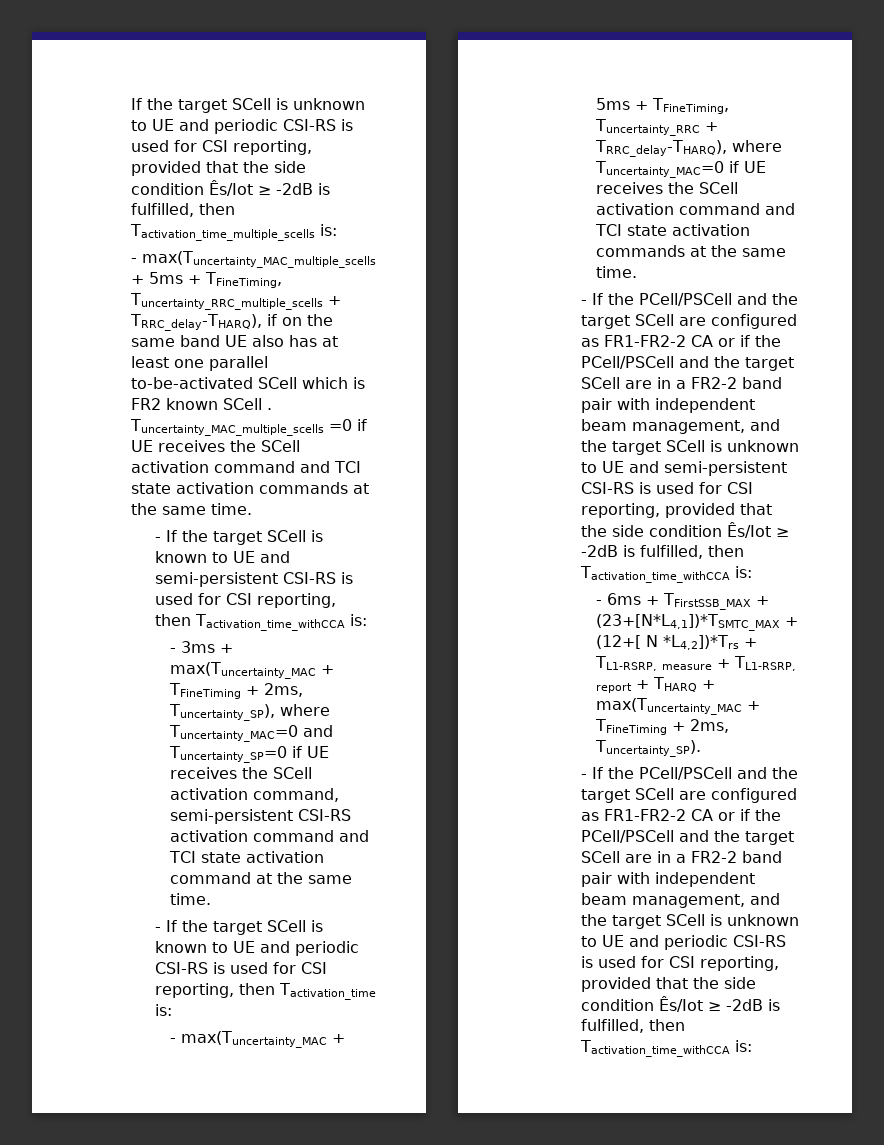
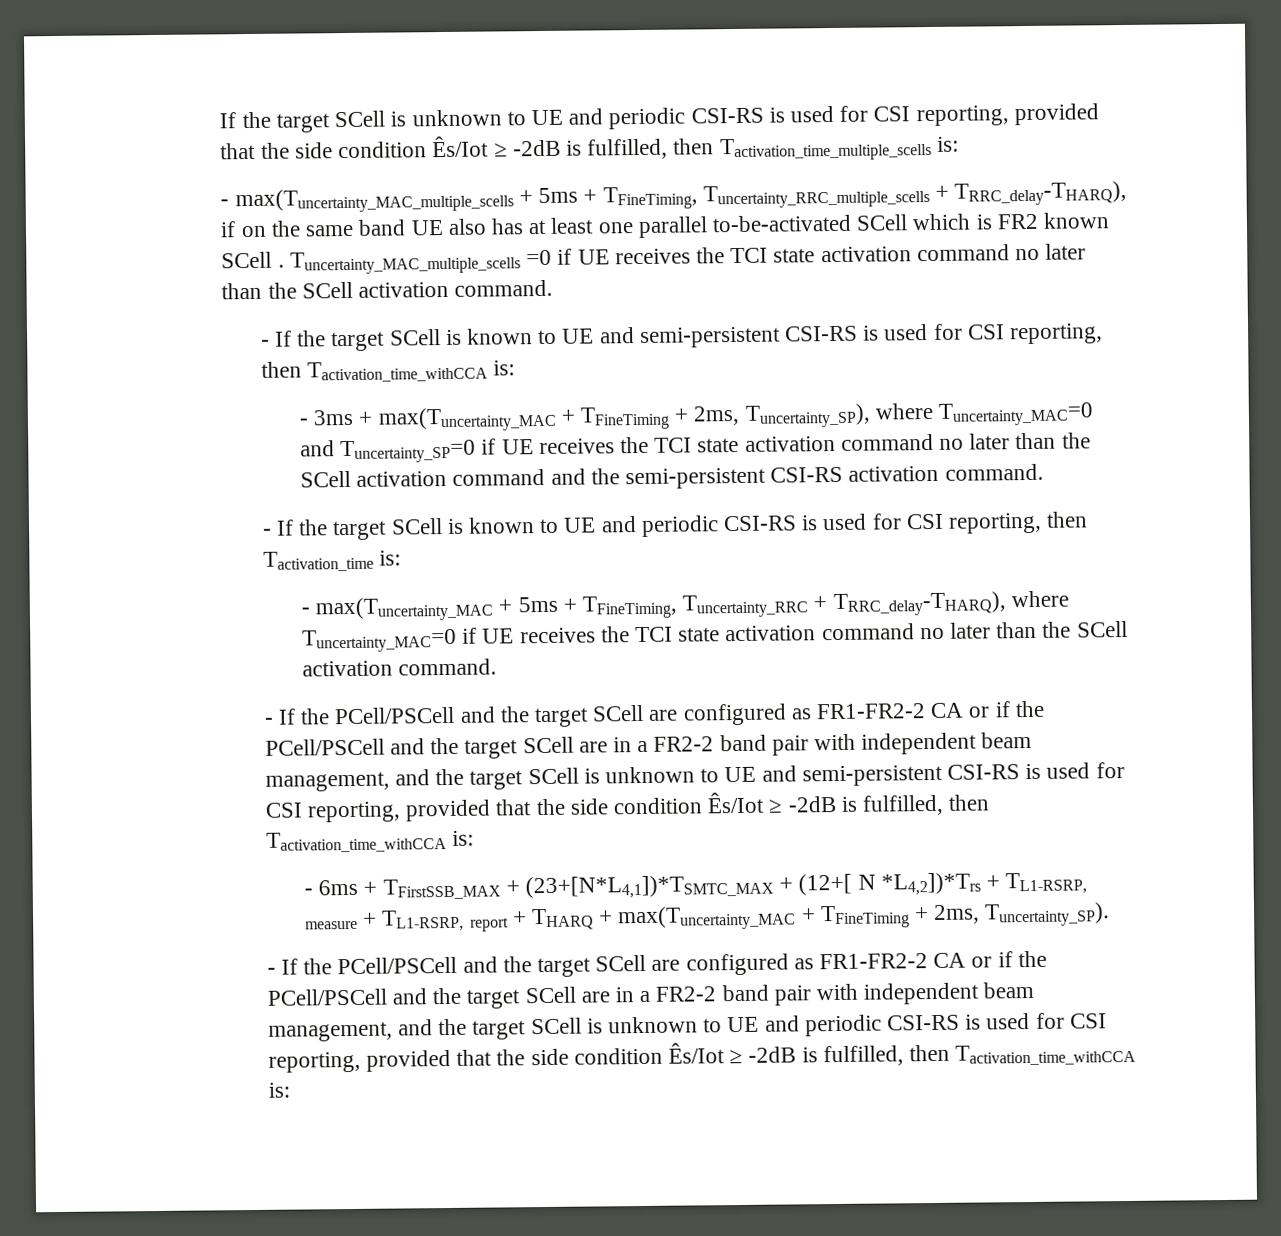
- Tuncertainty_MAC_multiple_scells =0 if UE receives the SCell activation command and TCI state activation commands at the same time.
+ Tuncertainty_MAC_multiple_scells =0 if UE receives the TCI state activation command no later than the SCell activation command.
- - 3ms + max(Tuncertainty_MAC + TFineTiming + 2ms, Tuncertainty_SP), where Tuncertainty_MAC=0 and Tuncertainty_SP=0 if UE receives the SCell activation command, semi-persistent CSI-RS activation command and TCI state activation command at the same time.
+ - 3ms + max(Tuncertainty_MAC + TFineTiming + 2ms, Tuncertainty_SP), where Tuncertainty_MAC=0 and Tuncertainty_SP=0 if UE receives the TCI state activation command no later than the SCell activation command and the semi-persistent CSI-RS activation command.
- - max(Tuncertainty_MAC + 5ms + TFineTiming, Tuncertainty_RRC + TRRC_delay-THARQ), where Tuncertainty_MAC=0 if UE receives the SCell activation command and TCI state activation commands at the same time.
+ - max(Tuncertainty_MAC + 5ms + TFineTiming, Tuncertainty_RRC + TRRC_delay-THARQ), where Tuncertainty_MAC=0 if UE receives the TCI state activation command no later than the SCell activation command.

